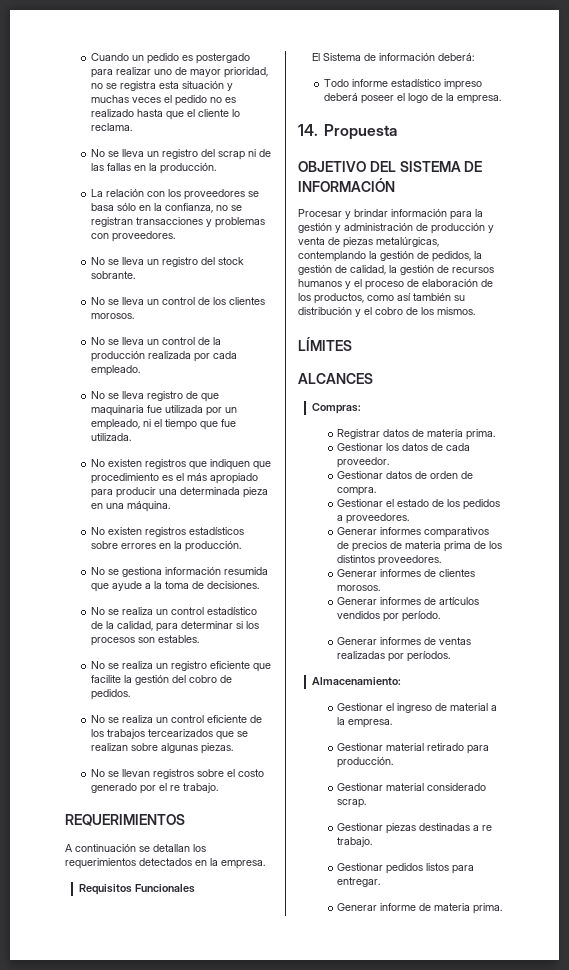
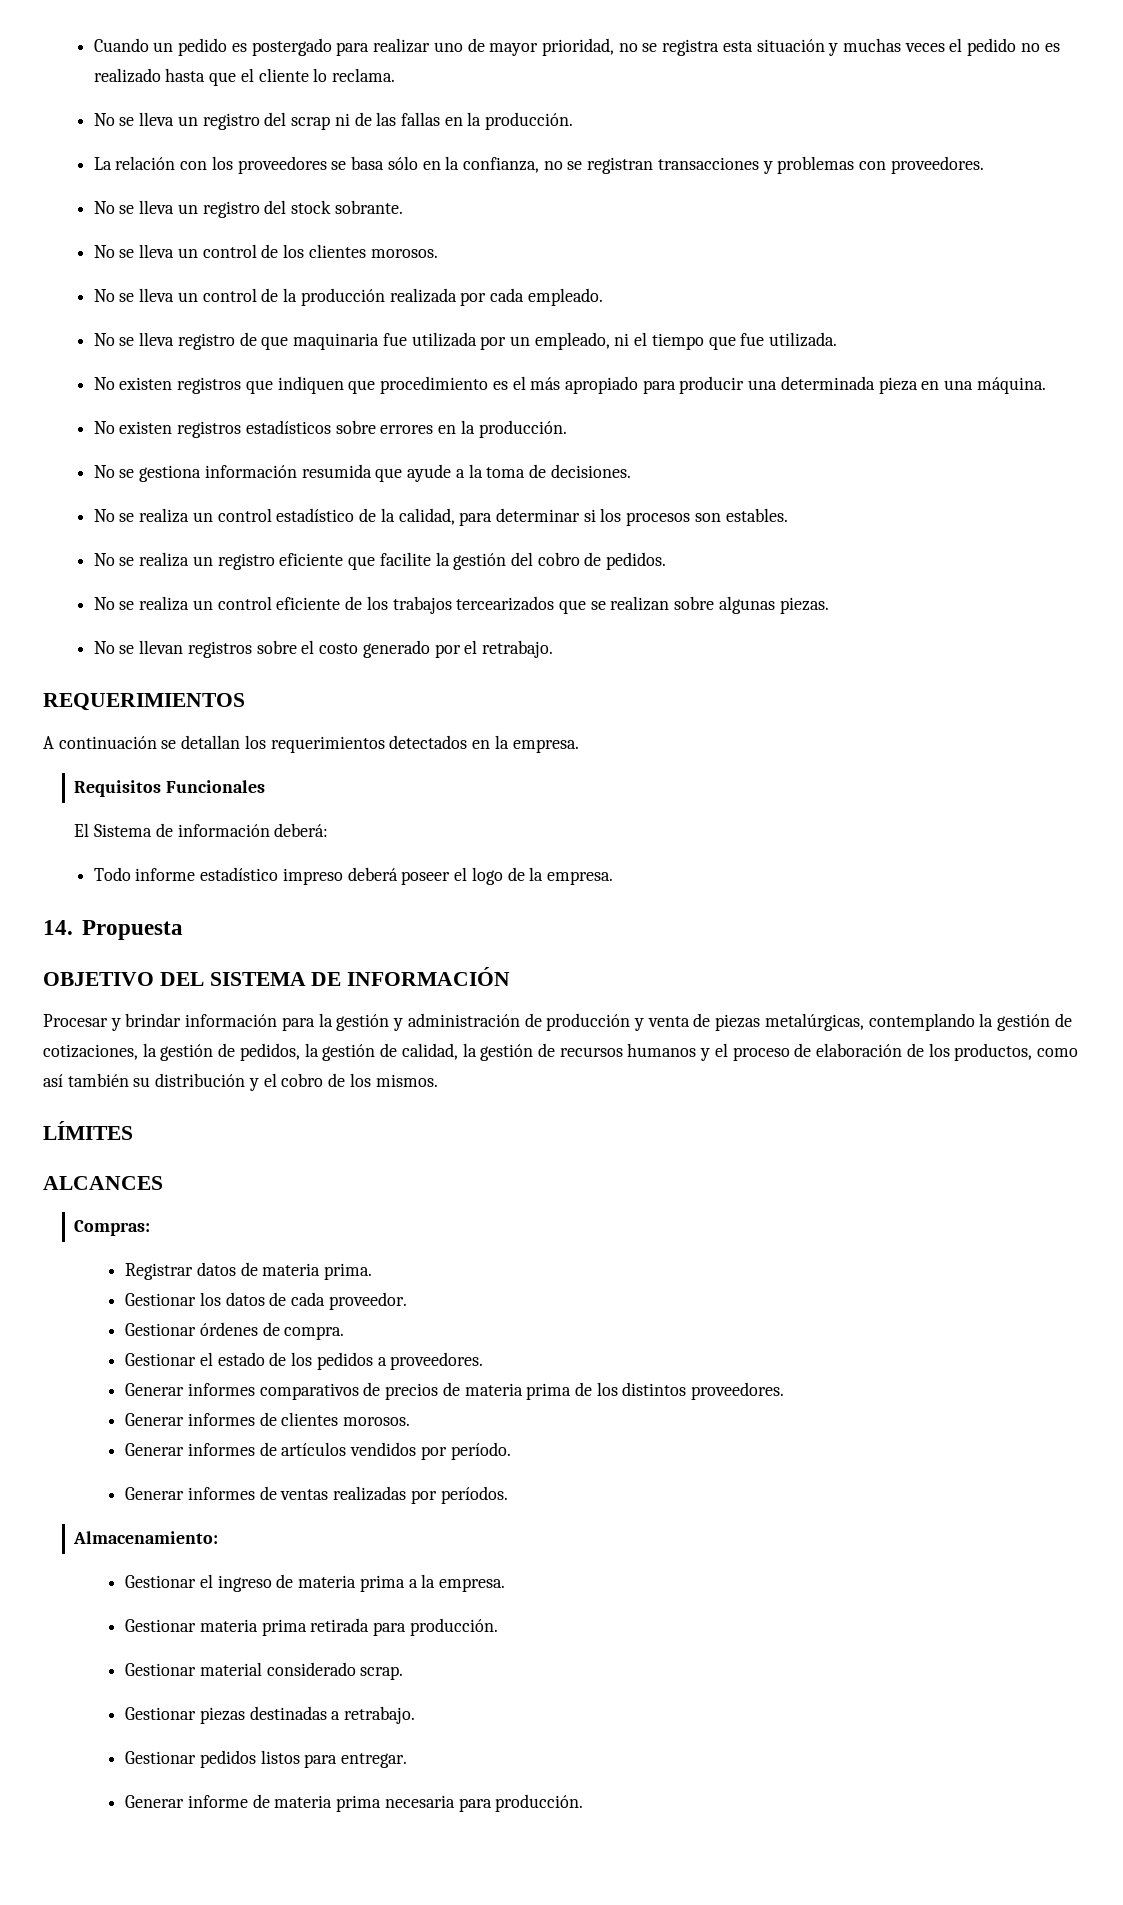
- No se llevan registros sobre el costo generado por el re trabajo.
+ No se llevan registros sobre el costo generado por el retrabajo.
- Procesar y brindar información para la gestión y administración de producción y venta de piezas metalúrgicas, contemplando la gestión de pedidos, la gestión de calidad, la gestión de recursos humanos y el proceso de elaboración de los productos, como así también su distribución y el cobro de los mismos.
+ Procesar y brindar información para la gestión y administración de producción y venta de piezas metalúrgicas, contemplando la gestión de cotizaciones, la gestión de pedidos, la gestión de calidad, la gestión de recursos humanos y el proceso de elaboración de los productos, como así también su distribución y el cobro de los mismos.
- Gestionar datos de orden de compra.
+ Gestionar órdenes de compra.
- Gestionar el ingreso de material a la empresa.
+ Gestionar el ingreso de materia prima a la empresa.
- Gestionar material retirado para producción.
+ Gestionar materia prima retirada para producción.
- Gestionar piezas destinadas a re trabajo.
+ Gestionar piezas destinadas a retrabajo.
- Generar informe de materia prima.
+ Generar informe de materia prima necesaria para producción.

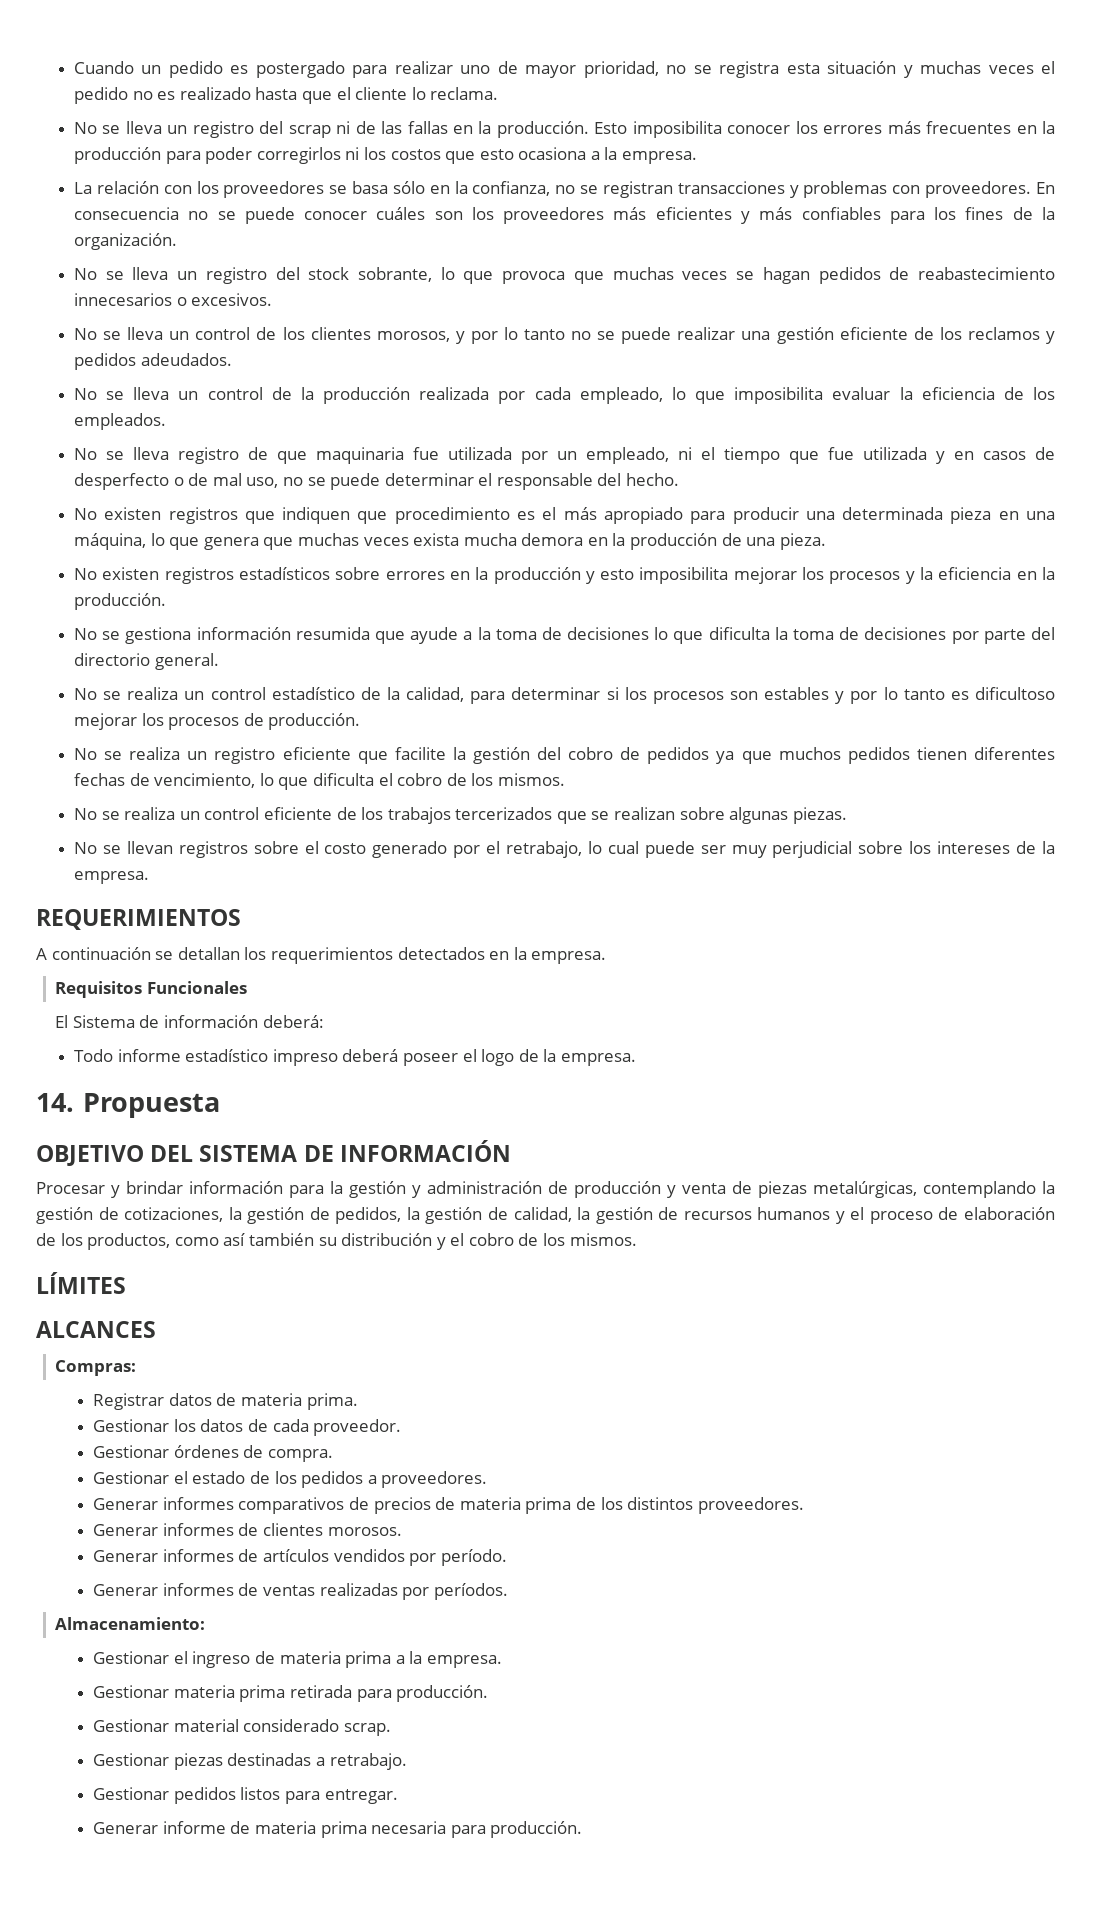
+ Esto imposibilita conocer los errores más frecuentes en la producción para poder corregirlos ni los costos que esto ocasiona a la empresa.
+ En consecuencia no se puede conocer cuáles son los proveedores más eficientes y más confiables para los fines de la organización.
- No se lleva un registro del stock sobrante.
+ No se lleva un registro del stock sobrante, lo que provoca que muchas veces se hagan pedidos de reabastecimiento innecesarios o excesivos.
- No se lleva un control de los clientes morosos.
+ No se lleva un control de los clientes morosos, y por lo tanto no se puede realizar una gestión eficiente de los reclamos y pedidos adeudados.
- No se lleva un control de la producción realizada por cada empleado.
+ No se lleva un control de la producción realizada por cada empleado, lo que imposibilita evaluar la eficiencia de los empleados.
- No se lleva registro de que maquinaria fue utilizada por un empleado, ni el tiempo que fue utilizada.
+ No se lleva registro de que maquinaria fue utilizada por un empleado, ni el tiempo que fue utilizada y en casos de desperfecto o de mal uso, no se puede determinar el responsable del hecho.
- No existen registros que indiquen que procedimiento es el más apropiado para producir una determinada pieza en una máquina.
+ No existen registros que indiquen que procedimiento es el más apropiado para producir una determinada pieza en una máquina, lo que genera que muchas veces exista mucha demora en la producción de una pieza.
- No existen registros estadísticos sobre errores en la producción.
+ No existen registros estadísticos sobre errores en la producción y esto imposibilita mejorar los procesos y la eficiencia en la producción.
- No se gestiona información resumida que ayude a la toma de decisiones.
+ No se gestiona información resumida que ayude a la toma de decisiones lo que dificulta la toma de decisiones por parte del directorio general.
- No se realiza un control estadístico de la calidad, para determinar si los procesos son estables.
+ No se realiza un control estadístico de la calidad, para determinar si los procesos son estables y por lo tanto es dificultoso mejorar los procesos de producción.
- No se realiza un registro eficiente que facilite la gestión del cobro de pedidos.
+ No se realiza un registro eficiente que facilite la gestión del cobro de pedidos ya que muchos pedidos tienen diferentes fechas de vencimiento, lo que dificulta el cobro de los mismos.
- No se realiza un control eficiente de los trabajos tercearizados que se realizan sobre algunas piezas.
+ No se realiza un control eficiente de los trabajos tercerizados que se realizan sobre algunas piezas.
- No se llevan registros sobre el costo generado por el retrabajo.
+ No se llevan registros sobre el costo generado por el retrabajo, lo cual puede ser muy perjudicial sobre los intereses de la empresa.

